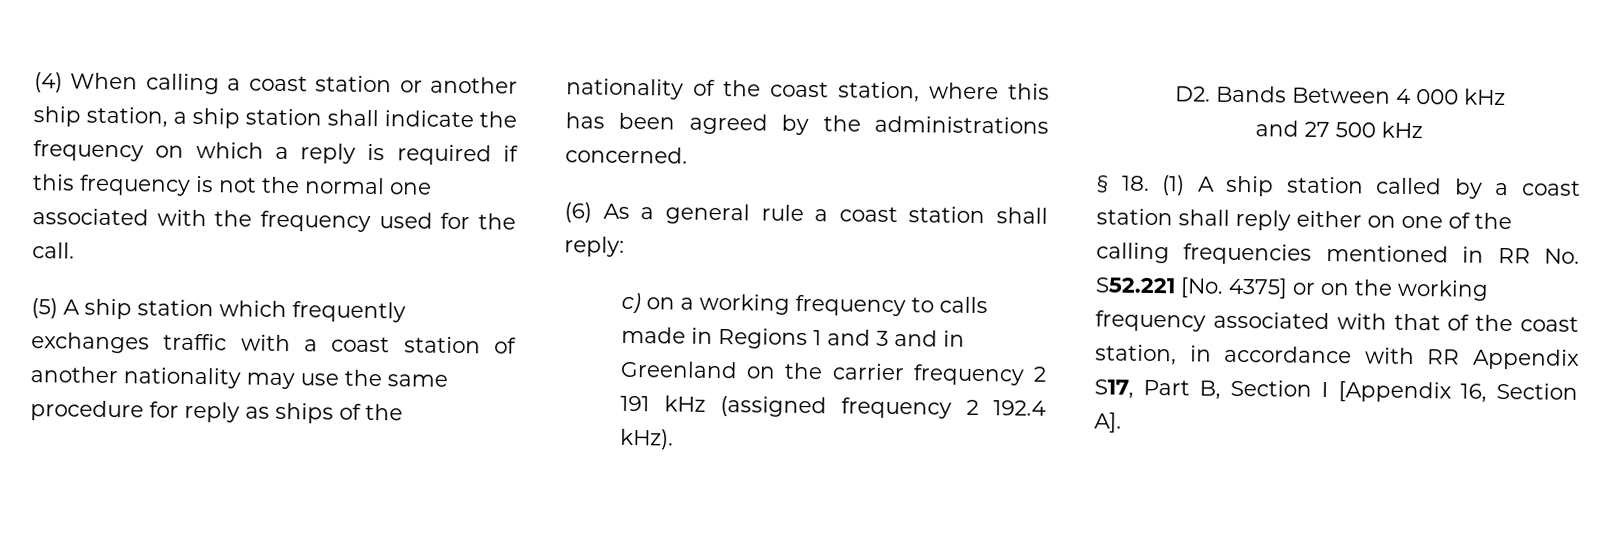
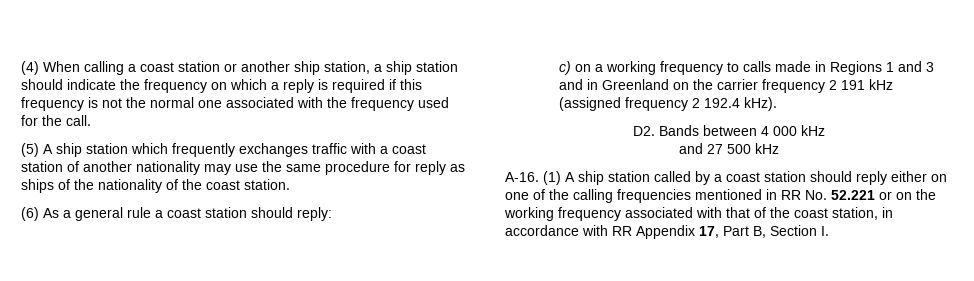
- (4) When calling a coast station or another ship station, a ship station shall indicate the frequency on which a reply is required if this frequency is not the normal one associated with the frequency used for the call.
+ (4) When calling a coast station or another ship station, a ship station should indicate the frequency on which a reply is required if this frequency is not the normal one associated with the frequency used for the call.
- (5) A ship station which frequently exchanges traffic with a coast station of another nationality may use the same procedure for reply as ships of the nationality of the coast station, where this has been agreed by the administrations concerned.
+ (5) A ship station which frequently exchanges traffic with a coast station of another nationality may use the same procedure for reply as ships of the nationality of the coast station.
- (6) As a general rule a coast station shall reply:
+ (6) As a general rule a coast station should reply:
- D2. Bands Between 4 000 kHz
+ D2. Bands between 4 000 kHz
- § 18. (1) A ship station called by a coast station shall reply either on one of the calling frequencies mentioned in RR No. S52.221 [No. 4375] or on the working frequency associated with that of the coast station, in accordance with RR Appendix S17, Part B, Section I [Appendix 16, Section A].
+ A-16. (1) A ship station called by a coast station should reply either on one of the calling frequencies mentioned in RR No. 52.221 or on the working frequency associated with that of the coast station, in accordance with RR Appendix 17, Part B, Section I.

